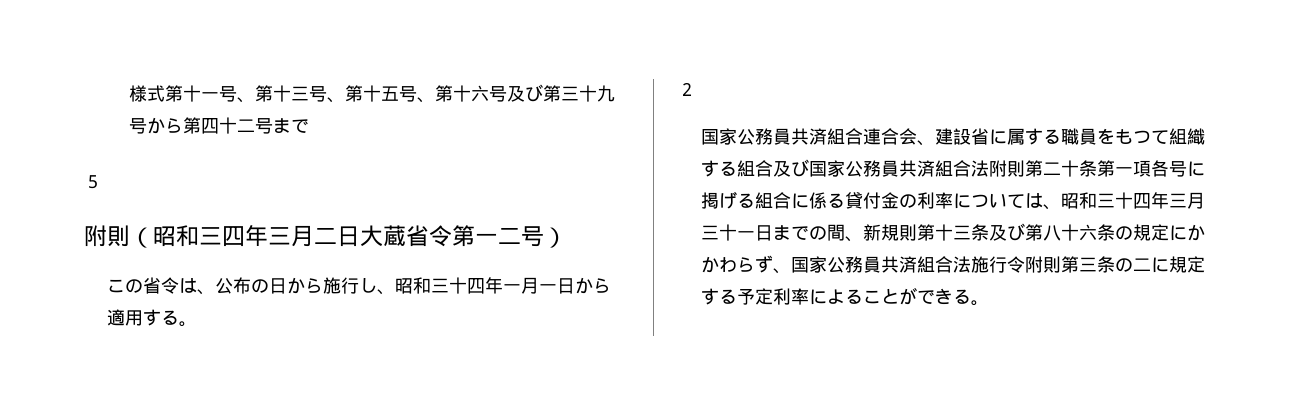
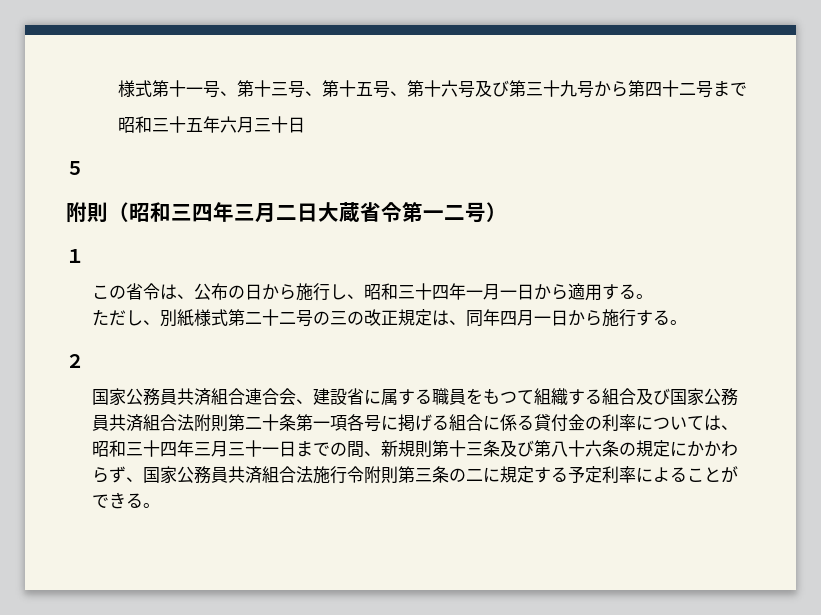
+ 昭和三十五年六月三十日
+ １
+ ただし、別紙様式第二十二号の三の改正規定は、同年四月一日から施行する。

